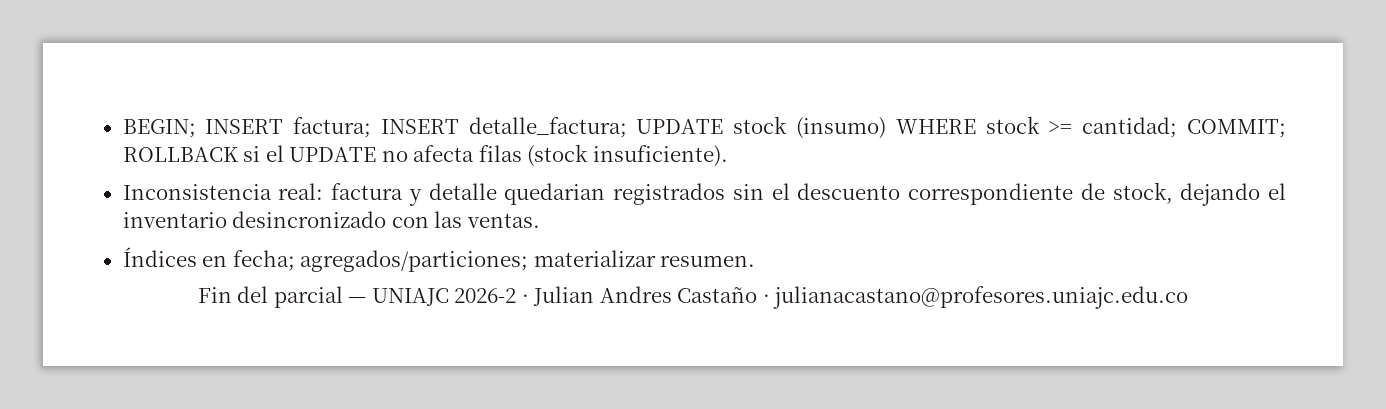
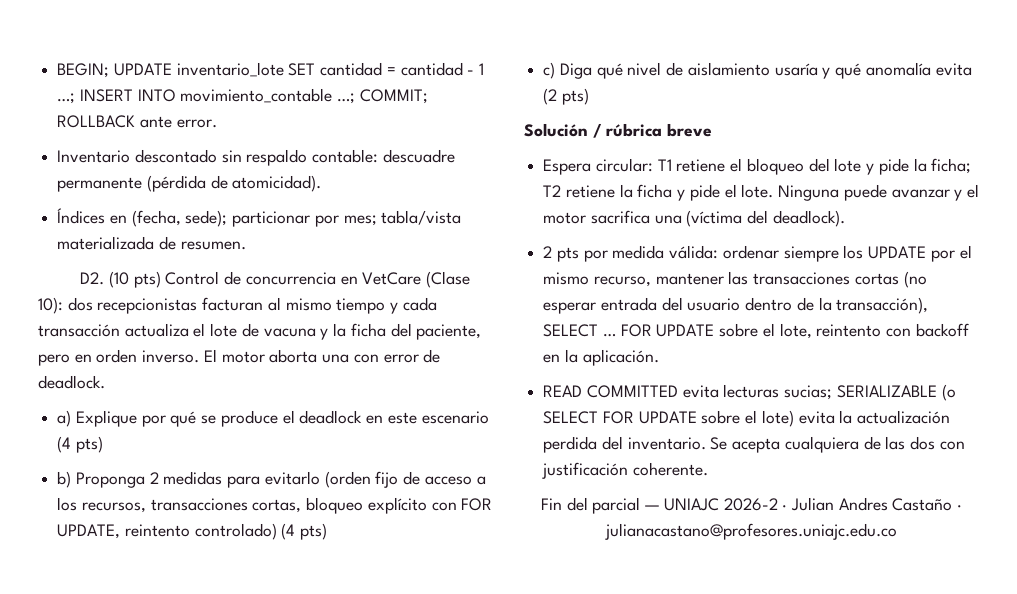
- BEGIN; INSERT factura; INSERT detalle_factura; UPDATE stock (insumo) WHERE stock >= cantidad; COMMIT; ROLLBACK si el UPDATE no afecta filas (stock insuficiente).
- Inconsistencia real: factura y detalle quedarian registrados sin el descuento correspondiente de stock, dejando el inventario desincronizado con las ventas.
- Índices en fecha; agregados/particiones; materializar resumen.
+ BEGIN; UPDATE inventario_lote SET cantidad = cantidad - 1 …; INSERT INTO movimiento_contable …; COMMIT; ROLLBACK ante error.
+ Inventario descontado sin respaldo contable: descuadre permanente (pérdida de atomicidad).
+ Índices en (fecha, sede); particionar por mes; tabla/vista materializada de resumen.
+ D2. (10 pts) Control de concurrencia en VetCare (Clase 10): dos recepcionistas facturan al mismo tiempo y cada transacción actualiza el lote de vacuna y la ficha del paciente, pero en orden inverso. El motor aborta una con error de deadlock.
+ a) Explique por qué se produce el deadlock en este escenario (4 pts)
+ b) Proponga 2 medidas para evitarlo (orden fijo de acceso a los recursos, transacciones cortas, bloqueo explícito con FOR UPDATE, reintento controlado) (4 pts)
+ c) Diga qué nivel de aislamiento usaría y qué anomalía evita (2 pts)
+ Solución / rúbrica breve
+ Espera circular: T1 retiene el bloqueo del lote y pide la ficha; T2 retiene la ficha y pide el lote. Ninguna puede avanzar y el motor sacrifica una (víctima del deadlock).
+ 2 pts por medida válida: ordenar siempre los UPDATE por el mismo recurso, mantener las transacciones cortas (no esperar entrada del usuario dentro de la transacción), SELECT … FOR UPDATE sobre el lote, reintento con backoff en la aplicación.
+ READ COMMITTED evita lecturas sucias; SERIALIZABLE (o SELECT FOR UPDATE sobre el lote) evita la actualización perdida del inventario. Se acepta cualquiera de las dos con justificación coherente.

